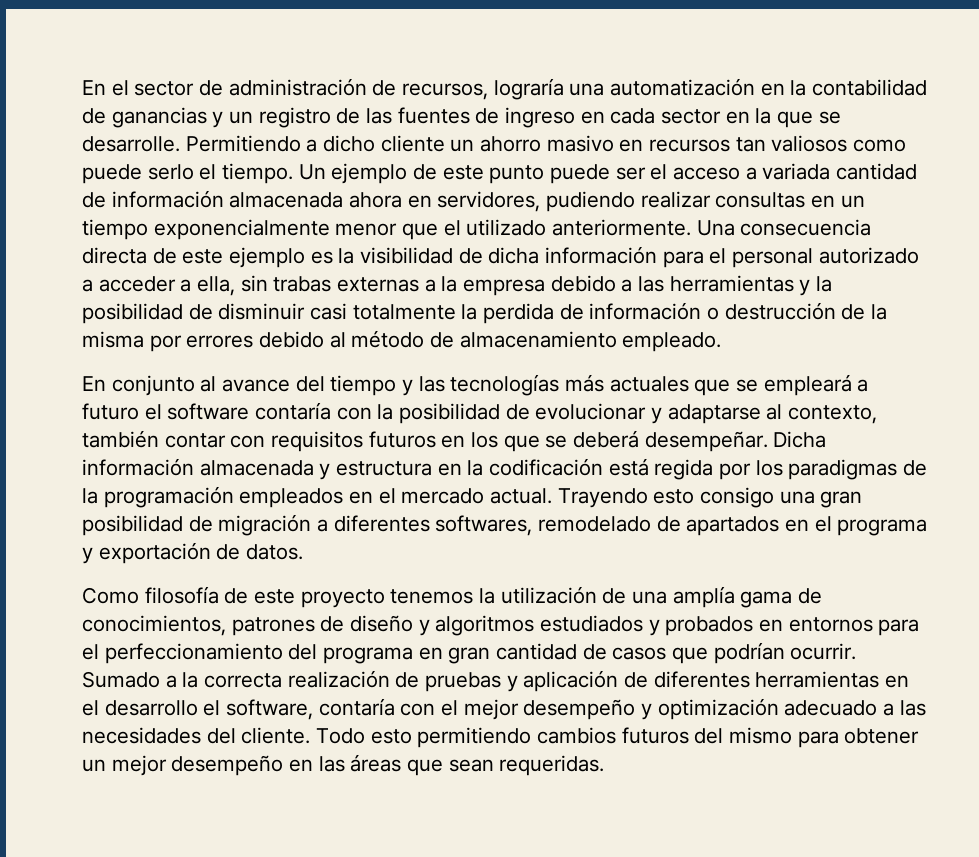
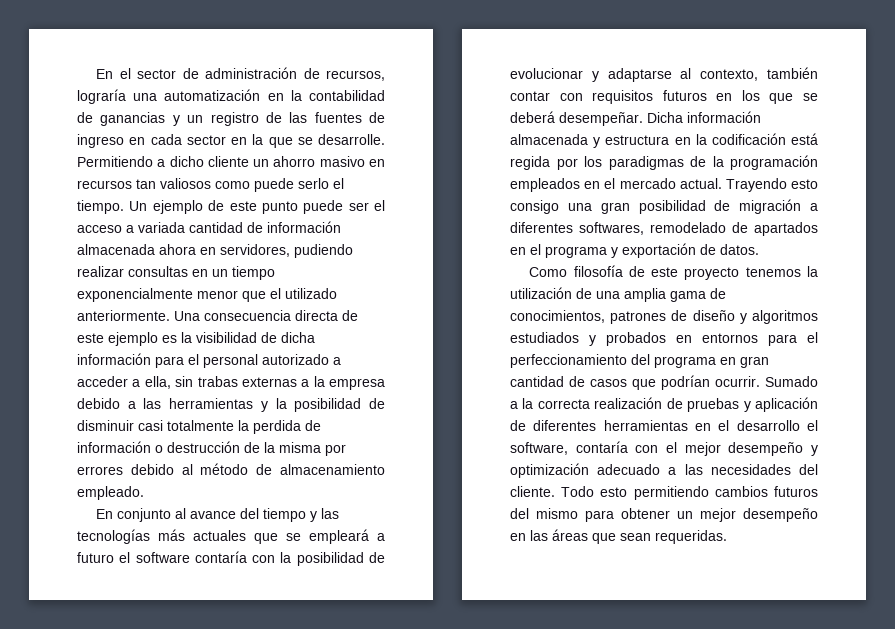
- Como filosofía de este proyecto tenemos la utilización de una amplía gama de conocimientos, patrones de diseño y algoritmos estudiados y probados en entornos para el perfeccionamiento del programa en gran cantidad de casos que podrían ocurrir.
+ Como filosofía de este proyecto tenemos la utilización de una amplia gama de conocimientos, patrones de diseño y algoritmos estudiados y probados en entornos para el perfeccionamiento del programa en gran cantidad de casos que podrían ocurrir.

